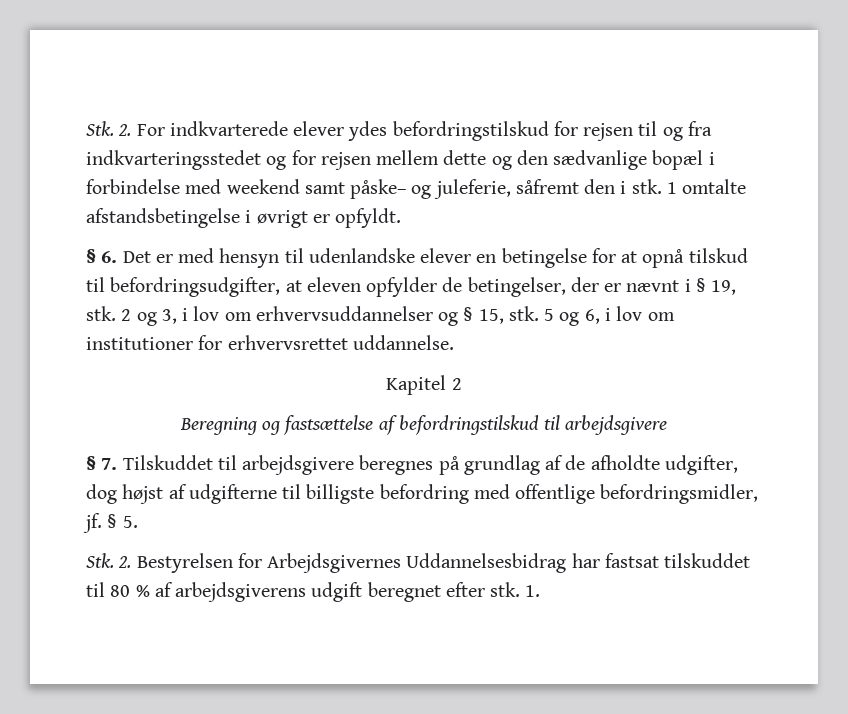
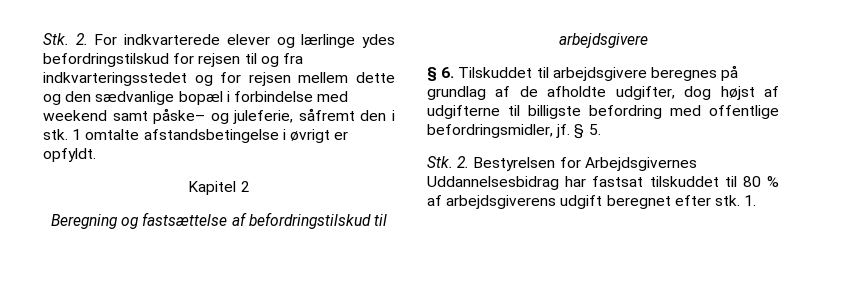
- Stk. 2. For indkvarterede elever ydes befordringstilskud for rejsen til og fra indkvarteringsstedet og for rejsen mellem dette og den sædvanlige bopæl i forbindelse med weekend samt påske– og juleferie, såfremt den i stk.
+ Stk. 2. For indkvarterede elever og lærlinge ydes befordringstilskud for rejsen til og fra indkvarteringsstedet og for rejsen mellem dette og den sædvanlige bopæl i forbindelse med weekend samt påske– og juleferie, såfremt den i stk.
- § 6. Det er med hensyn til udenlandske elever en betingelse for at opnå tilskud til befordringsudgifter, at eleven opfylder de betingelser, der er nævnt i § 19, stk. 2 og 3, i lov om erhvervsuddannelser og § 15, stk. 5 og 6, i lov om institutioner for erhvervsrettet uddannelse.
- § 7. Tilskuddet til arbejdsgivere beregnes på grundlag af de afholdte udgifter, dog højst af udgifterne til billigste befordring med offentlige befordringsmidler, jf.
+ § 6. Tilskuddet til arbejdsgivere beregnes på grundlag af de afholdte udgifter, dog højst af udgifterne til billigste befordring med offentlige befordringsmidler, jf.

